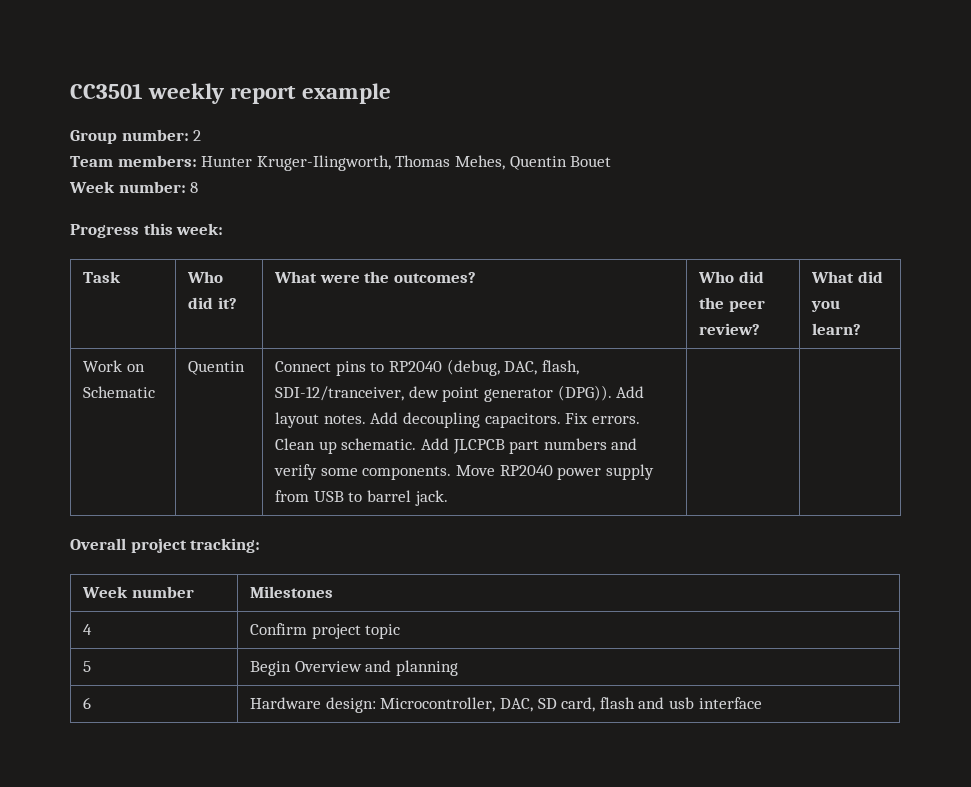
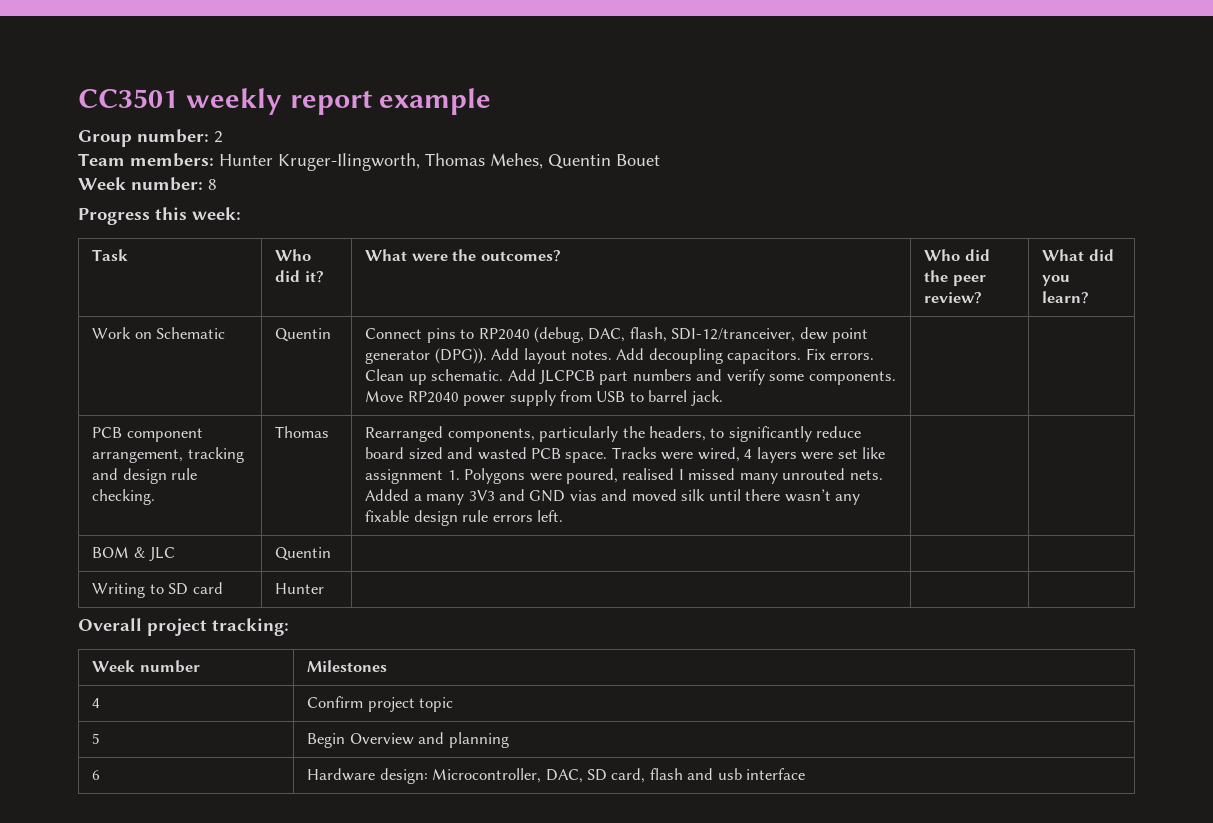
+ PCB component arrangement, tracking and design rule checking. | Thomas | Rearranged components, particularly the headers, to significantly reduce board sized and wasted PCB space. Tracks were wired, 4 layers were set like assignment 1. Polygons were poured, realised I missed many unrouted nets. Added a many 3V3 and GND vias and moved silk until there wasn’t any fixable design rule errors left. | |
+ BOM & JLC | Quentin | | |
+ Writing to SD card | Hunter | | |

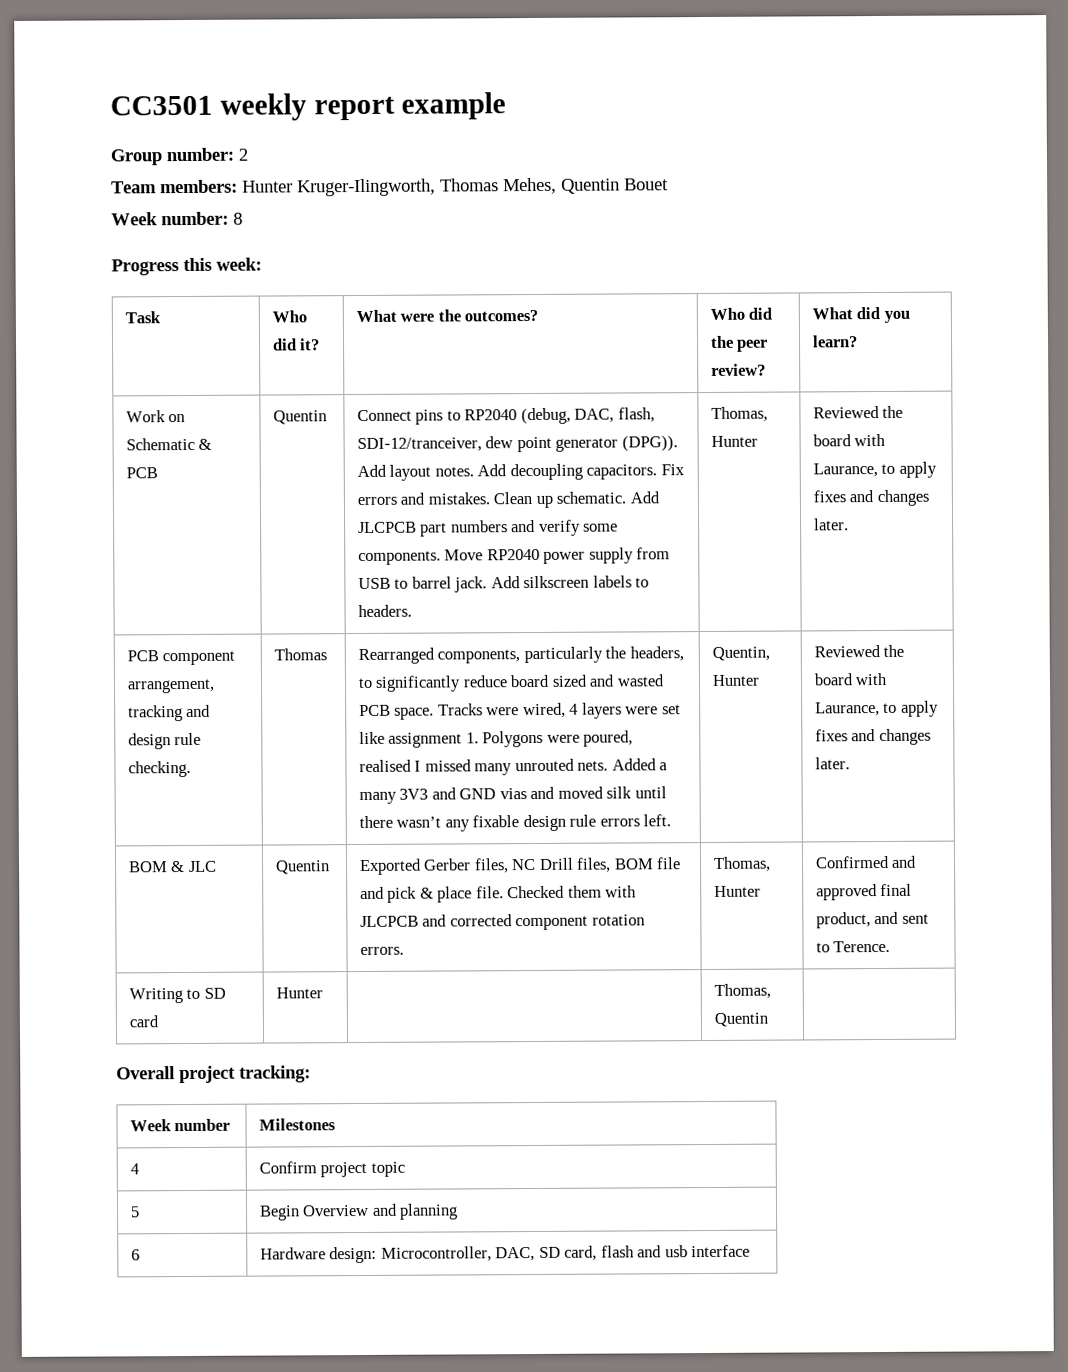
- Work on Schematic
+ Work on Schematic & PCB
- Fix errors.
+ Fix errors and mistakes.
+ Add silkscreen labels to headers. | Thomas, Hunter | Reviewed the board with Laurance, to apply fixes and changes later.
- BOM & JLC | Quentin | | |
+ Quentin, Hunter | Reviewed the board with Laurance, to apply fixes and changes later.
+ BOM & JLC | Quentin | Exported Gerber files, NC Drill files, BOM file and pick & place file. Checked them with JLCPCB and corrected component rotation errors. | Thomas, Hunter | Confirmed and approved final product, and sent to Terence.
- Writing to SD card | Hunter | | |
+ Writing to SD card | Hunter | | Thomas, Quentin |

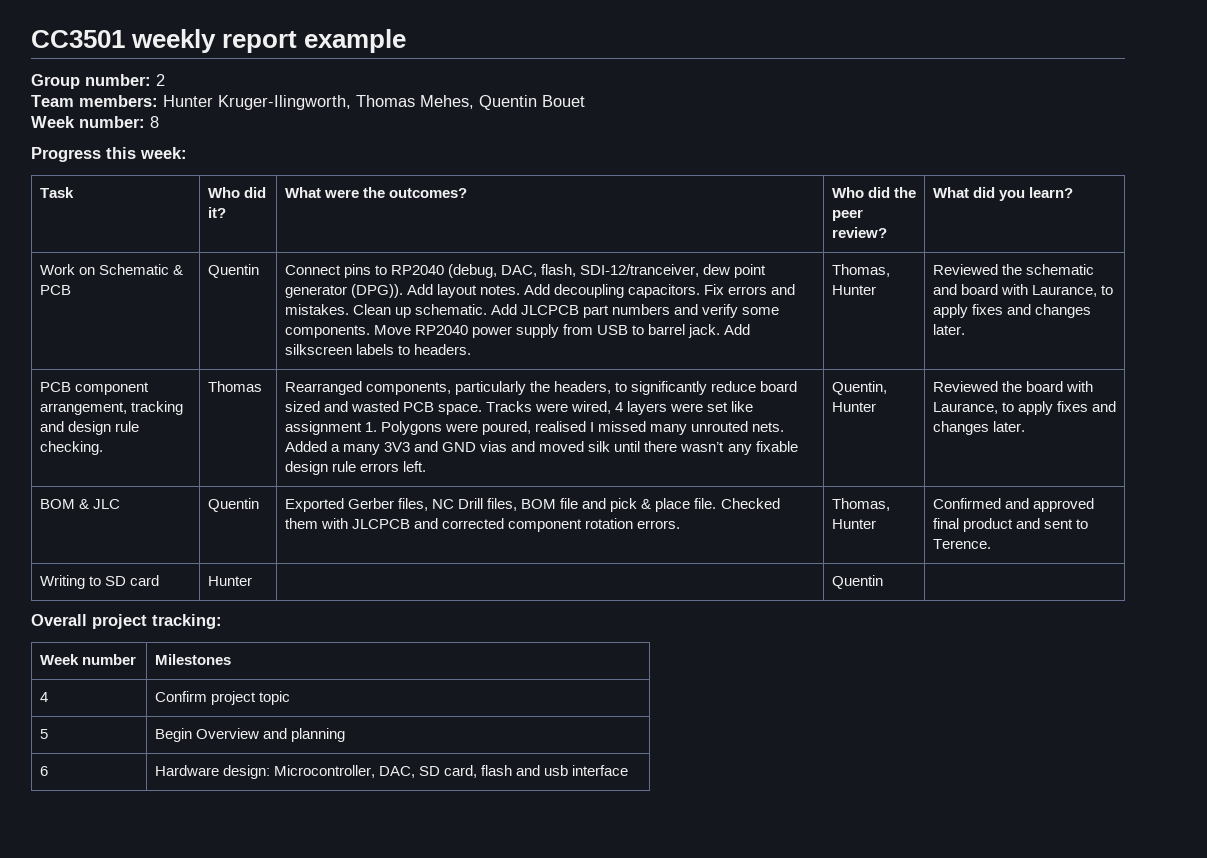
- Thomas, Hunter | Reviewed the board with Laurance, to apply fixes and changes later.
+ Thomas, Hunter | Reviewed the schematic and board with Laurance, to apply fixes and changes later.
- BOM & JLC | Quentin | Exported Gerber files, NC Drill files, BOM file and pick & place file. Checked them with JLCPCB and corrected component rotation errors. | Thomas, Hunter | Confirmed and approved final product, and sent to Terence.
+ BOM & JLC | Quentin | Exported Gerber files, NC Drill files, BOM file and pick & place file. Checked them with JLCPCB and corrected component rotation errors. | Thomas, Hunter | Confirmed and approved final product and sent to Terence.
- Writing to SD card | Hunter | | Thomas, Quentin |
+ Writing to SD card | Hunter | | Quentin |

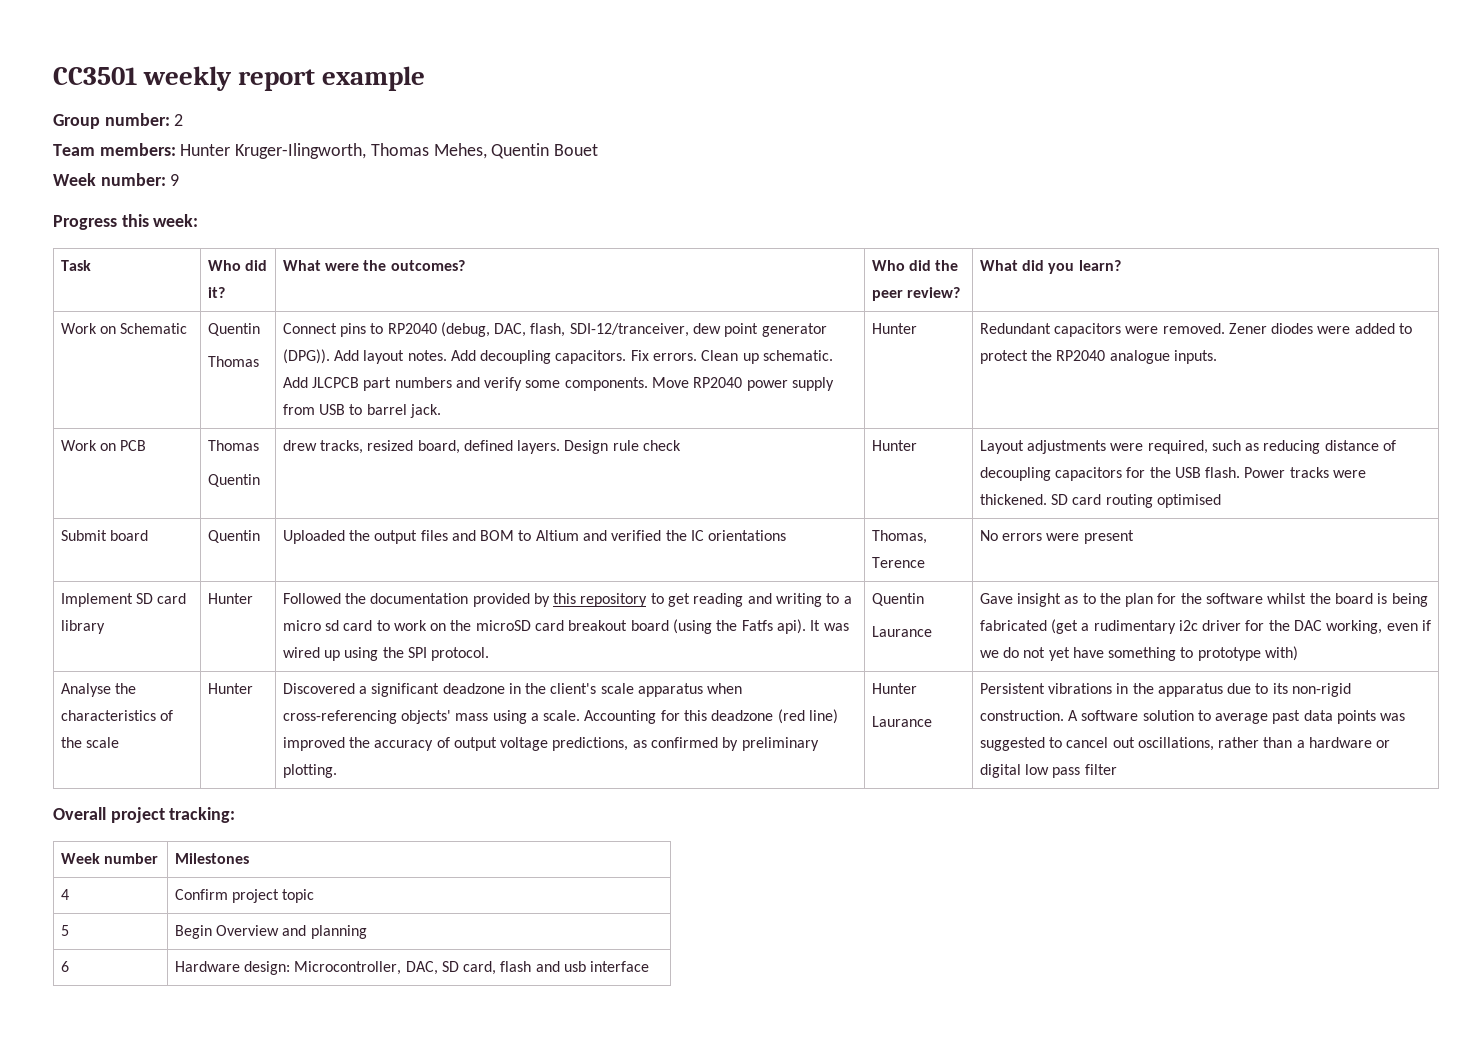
- Week number: 8
+ Week number: 9
- Work on Schematic & PCB | Quentin
+ Work on Schematic | Quentin
+ Thomas
- Fix errors and mistakes.
+ Fix errors.
- Move RP2040 power supply from USB to barrel jack. Add silkscreen labels to headers. | Thomas, Hunter | Reviewed the schematic and board with Laurance, to apply fixes and changes later.
- PCB component arrangement, tracking and design rule checking. | Thomas | Rearranged components, particularly the headers, to significantly reduce board sized and wasted PCB space. Tracks were wired, 4 layers were set like assignment 1. Polygons were poured, realised I missed many unrouted nets. Added a many 3V3 and GND vias and moved silk until there wasn’t any fixable design rule errors left. | Quentin, Hunter | Reviewed the board with Laurance, to apply fixes and changes later.
- BOM & JLC | Quentin | Exported Gerber files, NC Drill files, BOM file and pick & place file. Checked them with JLCPCB and corrected component rotation errors. | Thomas, Hunter | Confirmed and approved final product and sent to Terence.
- Writing to SD card | Hunter | | Quentin |
+ Move RP2040 power supply from USB to barrel jack. | Hunter | Redundant capacitors were removed. Zener diodes were added to protect the RP2040 analogue inputs.
+ Work on PCB | Thomas
+ Quentin | drew tracks, resized board, defined layers. Design rule check | Hunter | Layout adjustments were required, such as reducing distance of decoupling capacitors for the USB flash. Power tracks were thickened. SD card routing optimised
+ Submit board | Quentin | Uploaded the output files and BOM to Altium and verified the IC orientations | Thomas, Terence | No errors were present
+ Implement SD card library | Hunter | Followed the documentation provided by this repository to get reading and writing to a micro sd card to work on the microSD card breakout board (using the Fatfs api). It was wired up using the SPI protocol. | Quentin
+ Laurance | Gave insight as to the plan for the software whilst the board is being fabricated (get a rudimentary i2c driver for the DAC working, even if we do not yet have something to prototype with)
+ Analyse the characteristics of the scale | Hunter | Discovered a significant deadzone in the client's scale apparatus when cross-referencing objects' mass using a scale. Accounting for this deadzone (red line) improved the accuracy of output voltage predictions, as confirmed by preliminary plotting. | Hunter
+ Laurance | Persistent vibrations in the apparatus due to its non-rigid construction. A software solution to average past data points was suggested to cancel out oscillations, rather than a hardware or digital low pass filter

